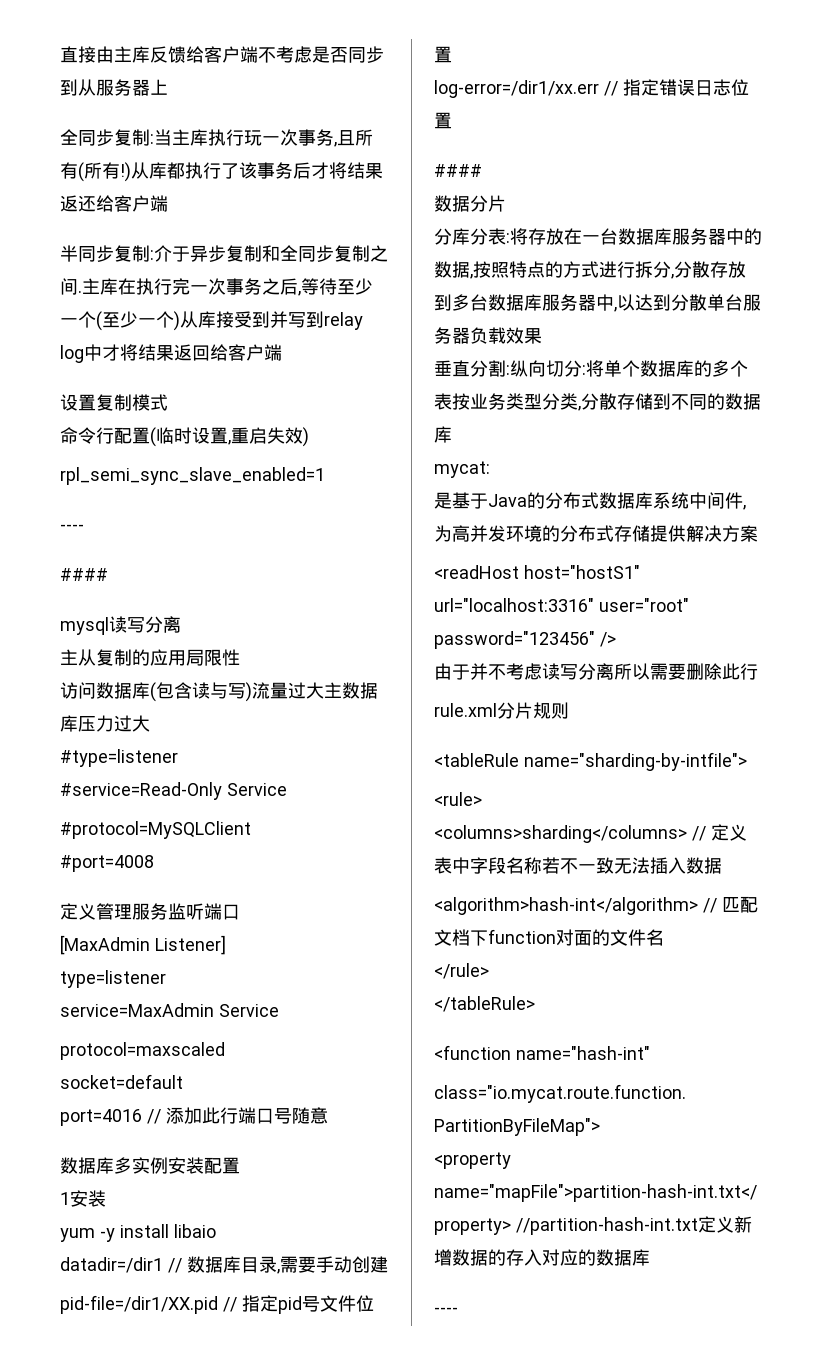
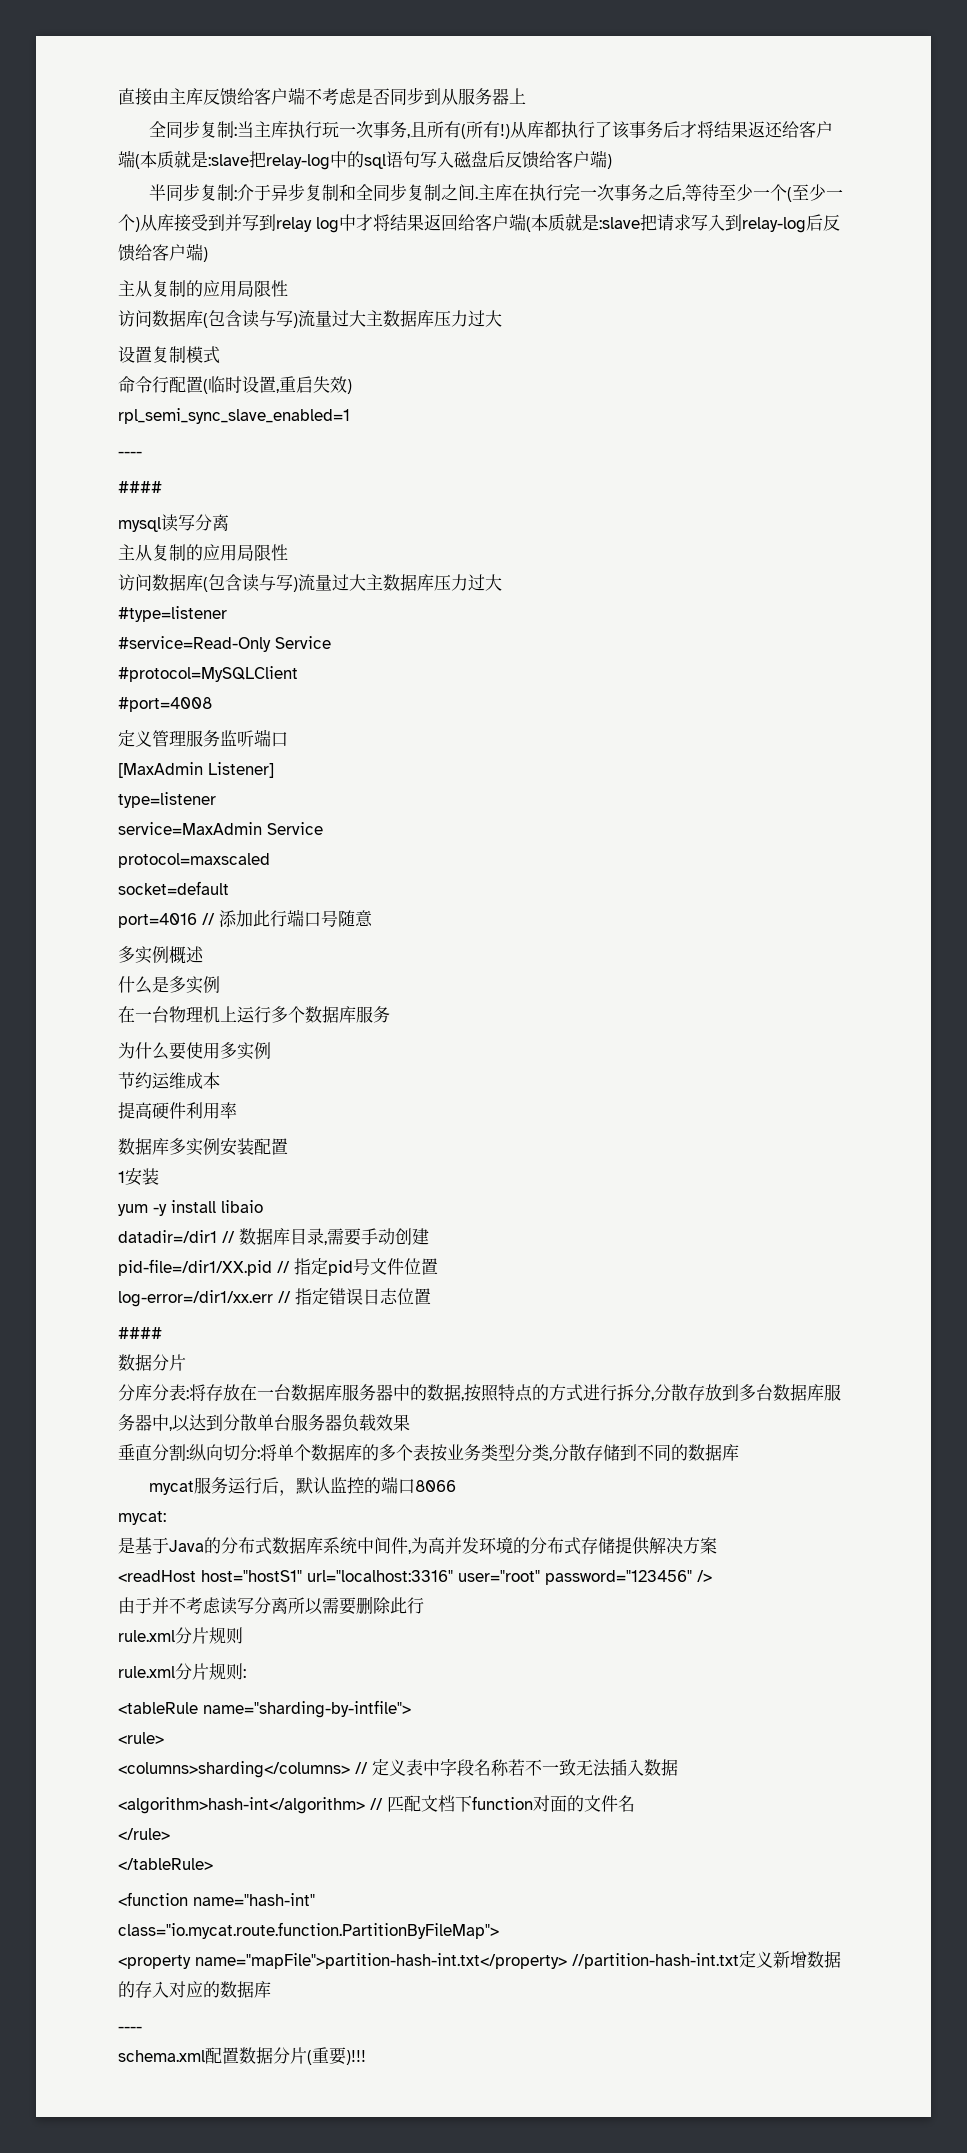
- 从库都执行了该事务后才将结果返还给客户端
+ 从库都执行了该事务后才将结果返还给客户端(本质就是:slave把relay-log中的sql语句写入磁盘后反馈给客户端)
- 主库在执行完一次事务之后,等待至少一个(至少一个)从库接受到并写到relay log中才将结果返回给客户端
+ 主库在执行完一次事务之后,等待至少一个(至少一个)从库接受到并写到relay log中才将结果返回给客户端(本质就是:slave把请求写入到relay-log后反馈给客户端)
+ 主从复制的应用局限性
+ 访问数据库(包含读与写)流量过大主数据库压力过大
+ 多实例概述
+ 什么是多实例
+ 在一台物理机上运行多个数据库服务
+ 为什么要使用多实例
+ 节约运维成本
+ 提高硬件利用率
+ mycat服务运行后，默认监控的端口8066
+ rule.xml分片规则:
+ schema.xml配置数据分片(重要)!!!

